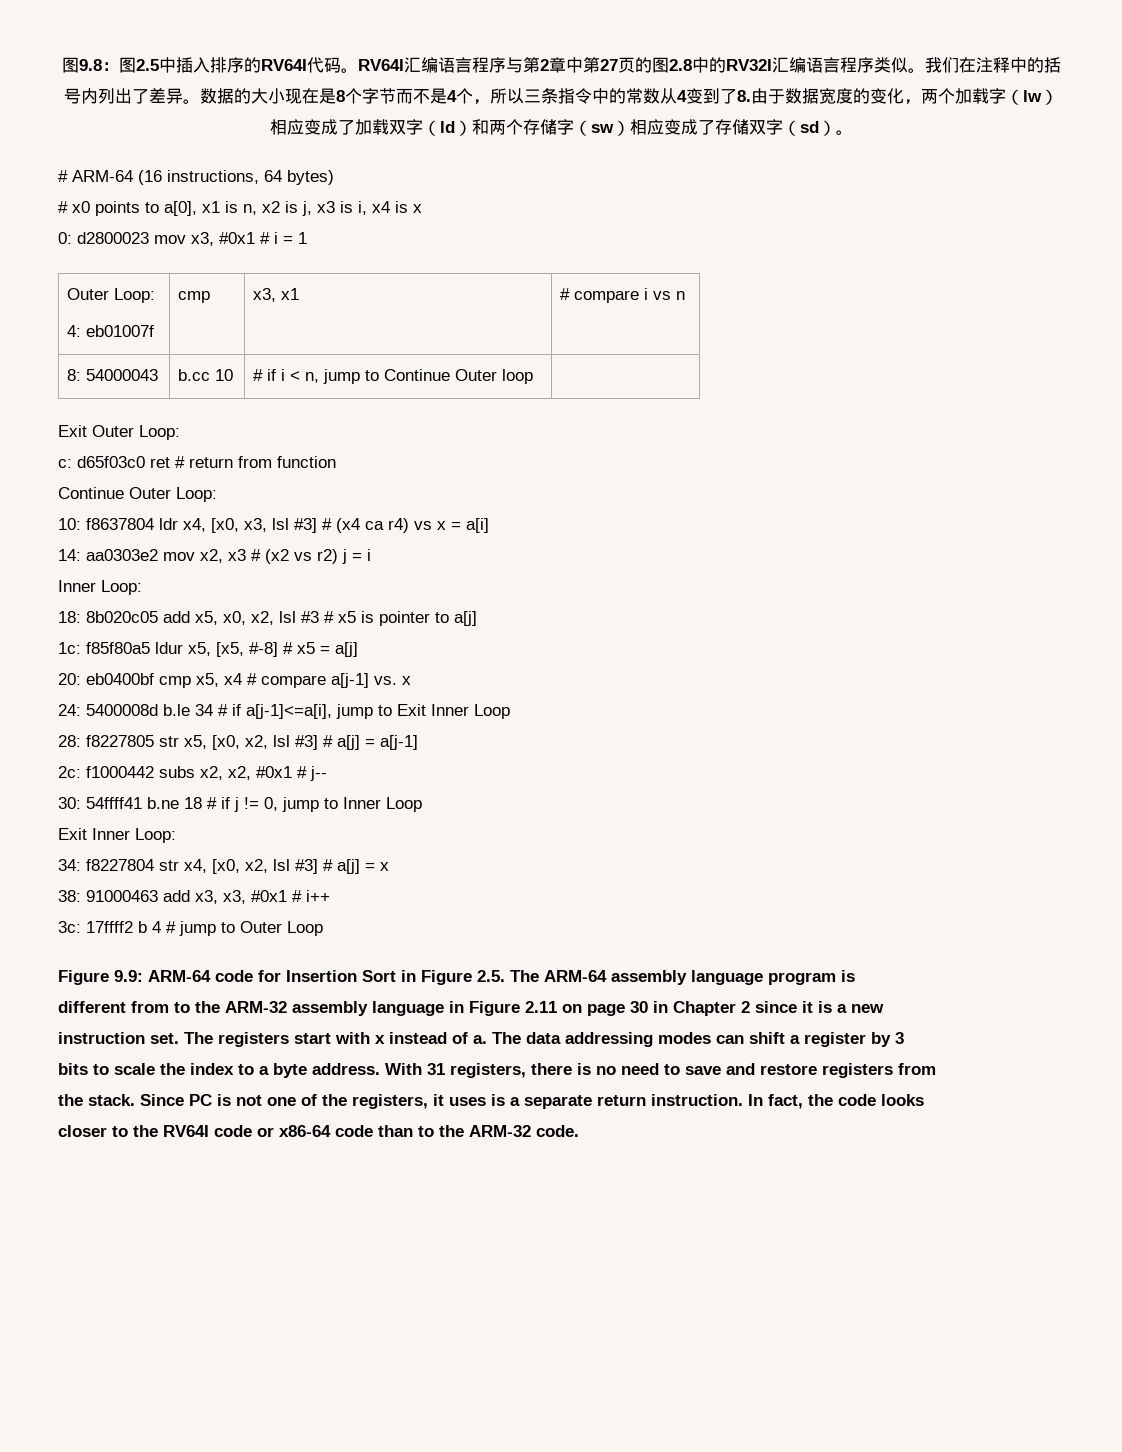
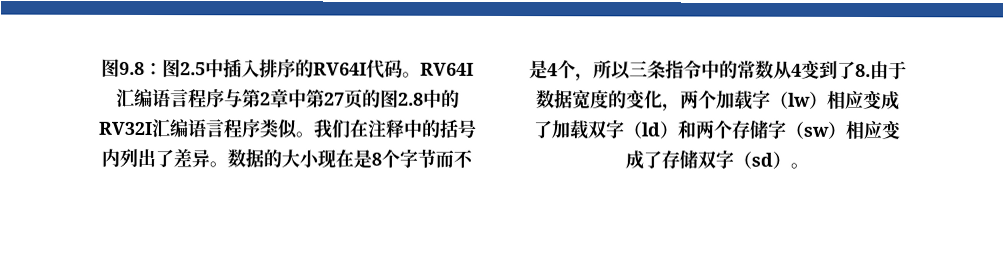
- # ARM-64 (16 instructions, 64 bytes)
- # x0 points to a[0], x1 is n, x2 is j, x3 is i, x4 is x
- 0: d2800023 mov x3, #0x1 # i = 1
- Outer Loop:
- 4: eb01007f | cmp | x3, x1 | # compare i vs n
- 8: 54000043 | b.cc 10 | # if i < n, jump to Continue Outer loop |
- Exit Outer Loop:
- c: d65f03c0 ret # return from function
- Continue Outer Loop:
- 10: f8637804 ldr x4, [x0, x3, lsl #3] # (x4 ca r4) vs x = a[i]
- 14: aa0303e2 mov x2, x3 # (x2 vs r2) j = i
- Inner Loop:
- 18: 8b020c05 add x5, x0, x2, lsl #3 # x5 is pointer to a[j]
- 1c: f85f80a5 ldur x5, [x5, #-8] # x5 = a[j]
- 20: eb0400bf cmp x5, x4 # compare a[j-1] vs. x
- 24: 5400008d b.le 34 # if a[j-1]<=a[i], jump to Exit Inner Loop
- 28: f8227805 str x5, [x0, x2, lsl #3] # a[j] = a[j-1]
- 2c: f1000442 subs x2, x2, #0x1 # j--
- 30: 54ffff41 b.ne 18 # if j != 0, jump to Inner Loop
- Exit Inner Loop:
- 34: f8227804 str x4, [x0, x2, lsl #3] # a[j] = x
- 38: 91000463 add x3, x3, #0x1 # i++
- 3c: 17ffff2 b 4 # jump to Outer Loop
- Figure 9.9: ARM-64 code for Insertion Sort in Figure 2.5. The ARM-64 assembly language program is
- different from to the ARM-32 assembly language in Figure 2.11 on page 30 in Chapter 2 since it is a new
- instruction set. The registers start with x instead of a. The data addressing modes can shift a register by 3
- bits to scale the index to a byte address. With 31 registers, there is no need to save and restore registers from
- the stack. Since PC is not one of the registers, it uses is a separate return instruction. In fact, the code looks
- closer to the RV64I code or x86-64 code than to the ARM-32 code.

